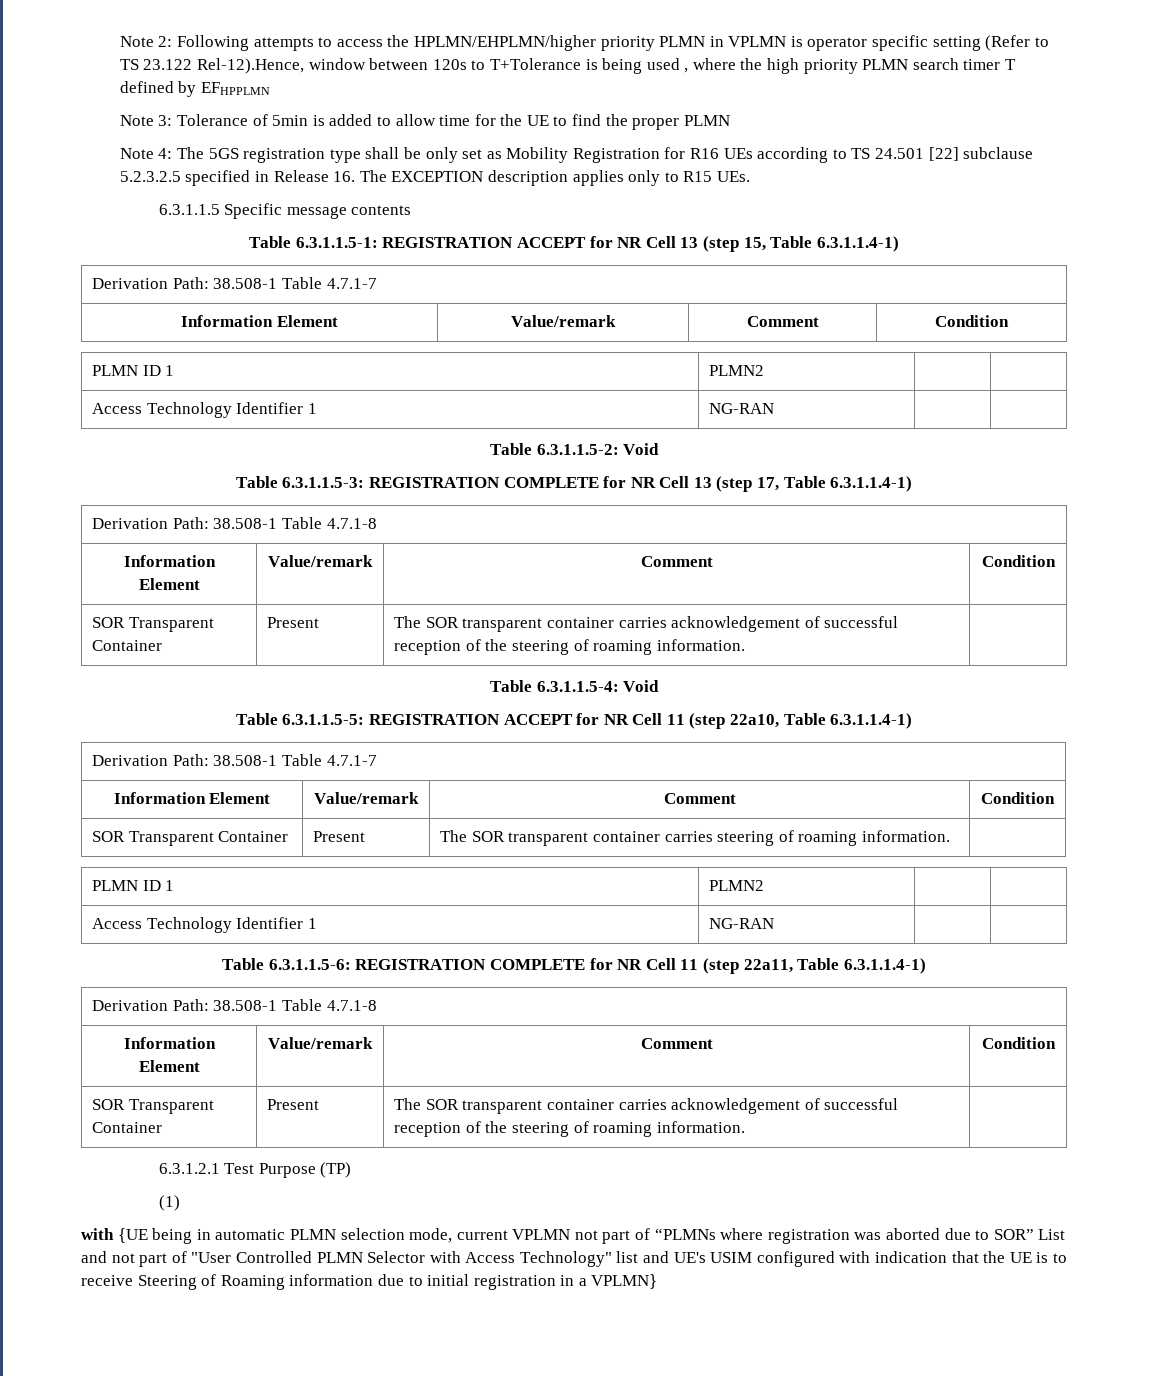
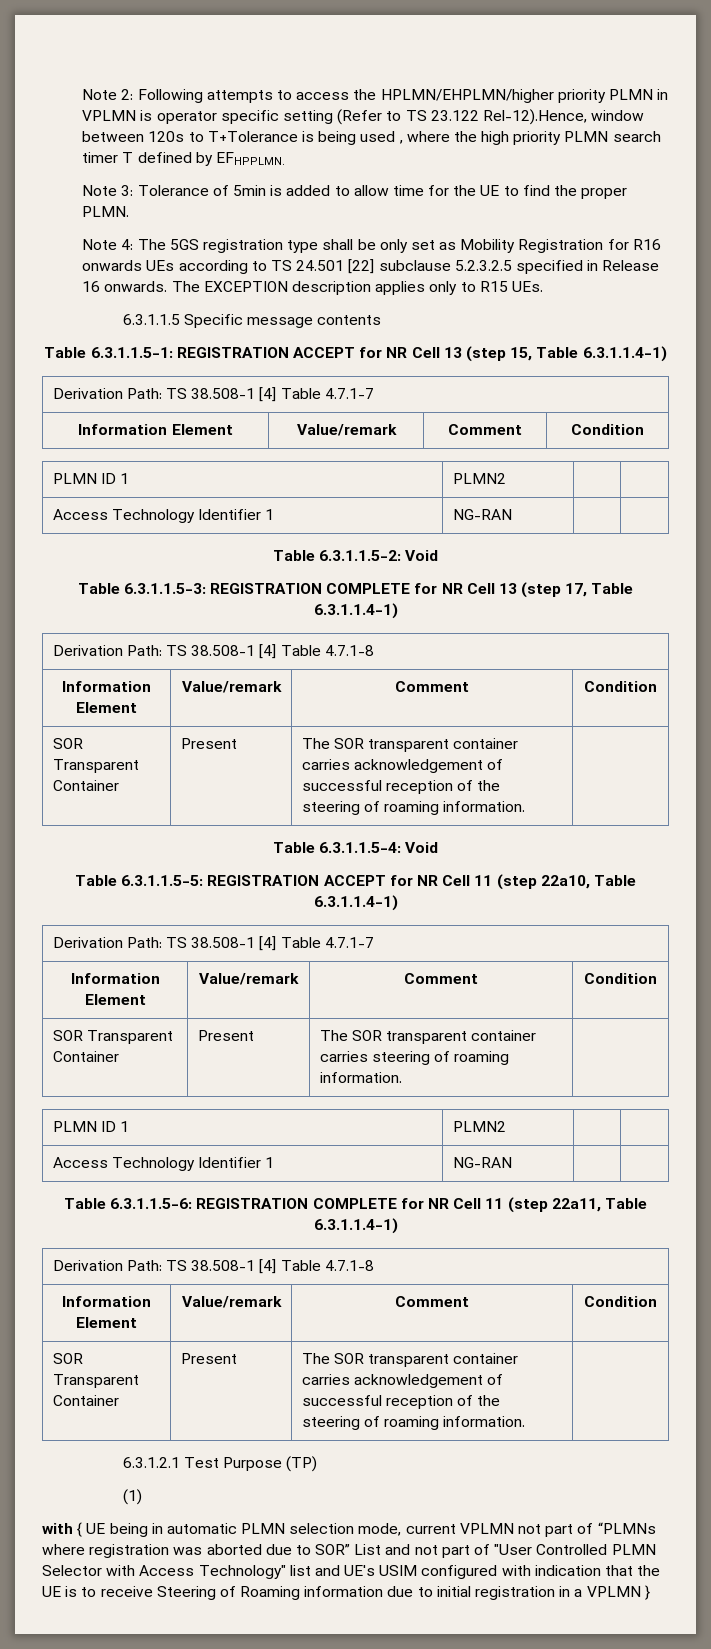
- Note 2: Following attempts to access the HPLMN/EHPLMN/higher priority PLMN in VPLMN is operator specific setting (Refer to TS 23.122 Rel-12).Hence, window between 120s to T+Tolerance is being used , where the high priority PLMN search timer T defined by EFHPPLMN
+ Note 2: Following attempts to access the HPLMN/EHPLMN/higher priority PLMN in VPLMN is operator specific setting (Refer to TS 23.122 Rel-12).Hence, window between 120s to T+Tolerance is being used , where the high priority PLMN search timer T defined by EFHPPLMN.
- Note 3: Tolerance of 5min is added to allow time for the UE to find the proper PLMN
+ Note 3: Tolerance of 5min is added to allow time for the UE to find the proper PLMN.
- Note 4: The 5GS registration type shall be only set as Mobility Registration for R16 UEs according to TS 24.501 [22] subclause 5.2.3.2.5 specified in Release 16. The EXCEPTION description applies only to R15 UEs.
+ Note 4: The 5GS registration type shall be only set as Mobility Registration for R16 onwards UEs according to TS 24.501 [22] subclause 5.2.3.2.5 specified in Release 16 onwards. The EXCEPTION description applies only to R15 UEs.
  Table 6.3.1.1.5-1: REGISTRATION ACCEPT for NR Cell 13 (step 15, Table 6.3.1.1.4-1)
- Derivation Path: 38.508-1 Table 4.7.1-7
+ Derivation Path: TS 38.508-1 [4] Table 4.7.1-7
  Table 6.3.1.1.5-3: REGISTRATION COMPLETE for NR Cell 13 (step 17, Table 6.3.1.1.4-1)
- Derivation Path: 38.508-1 Table 4.7.1-8
+ Derivation Path: TS 38.508-1 [4] Table 4.7.1-8
  Table 6.3.1.1.5-5: REGISTRATION ACCEPT for NR Cell 11 (step 22a10, Table 6.3.1.1.4-1)
- Derivation Path: 38.508-1 Table 4.7.1-7
+ Derivation Path: TS 38.508-1 [4] Table 4.7.1-7
  Table 6.3.1.1.5-6: REGISTRATION COMPLETE for NR Cell 11 (step 22a11, Table 6.3.1.1.4-1)
- Derivation Path: 38.508-1 Table 4.7.1-8
+ Derivation Path: TS 38.508-1 [4] Table 4.7.1-8
- with {UE being in automatic PLMN selection mode, current VPLMN not part of “PLMNs where registration was aborted due to SOR” List and not part of "User Controlled PLMN Selector with Access Technology" list and UE's USIM configured with indication that the UE is to receive Steering of Roaming information due to initial registration in a VPLMN}
+ with { UE being in automatic PLMN selection mode, current VPLMN not part of “PLMNs where registration was aborted due to SOR” List and not part of "User Controlled PLMN Selector with Access Technology" list and UE's USIM configured with indication that the UE is to receive Steering of Roaming information due to initial registration in a VPLMN }

